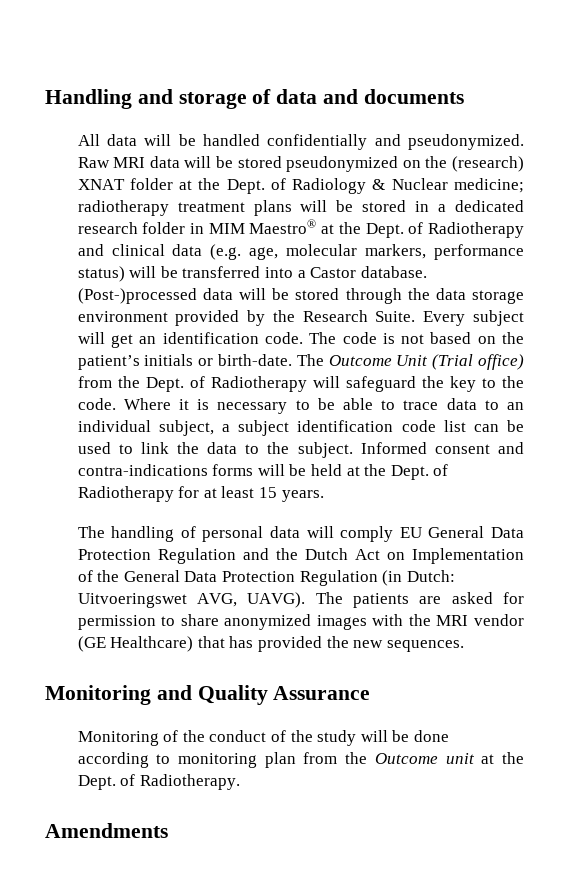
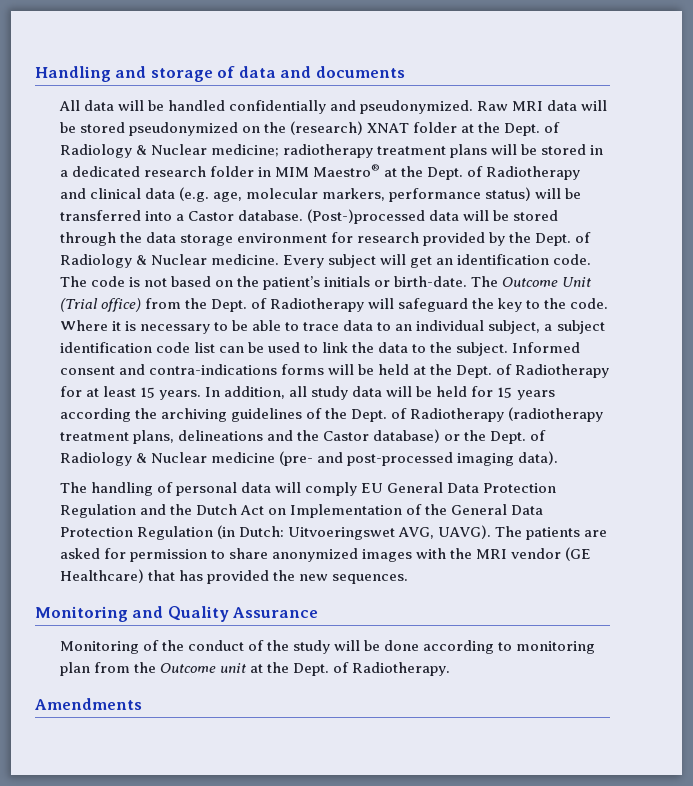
- (Post-)processed data will be stored through the data storage environment provided by the Research Suite.
+ (Post-)processed data will be stored through the data storage environment for research provided by the Dept. of Radiology & Nuclear medicine.
+ In addition, all study data will be held for 15 years according the archiving guidelines of the Dept. of Radiotherapy (radiotherapy treatment plans, delineations and the Castor database) or the Dept. of Radiology & Nuclear medicine (pre- and post-processed imaging data).

